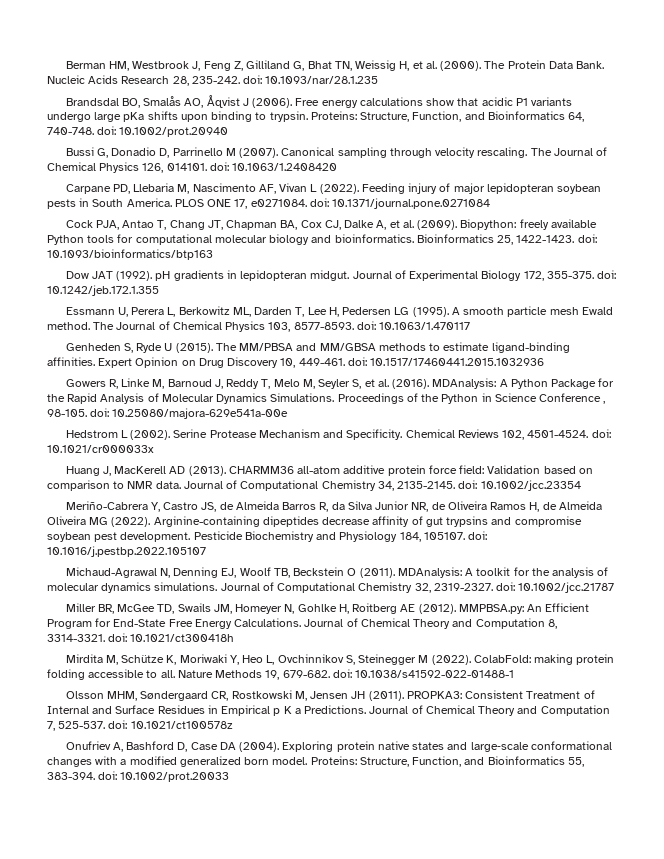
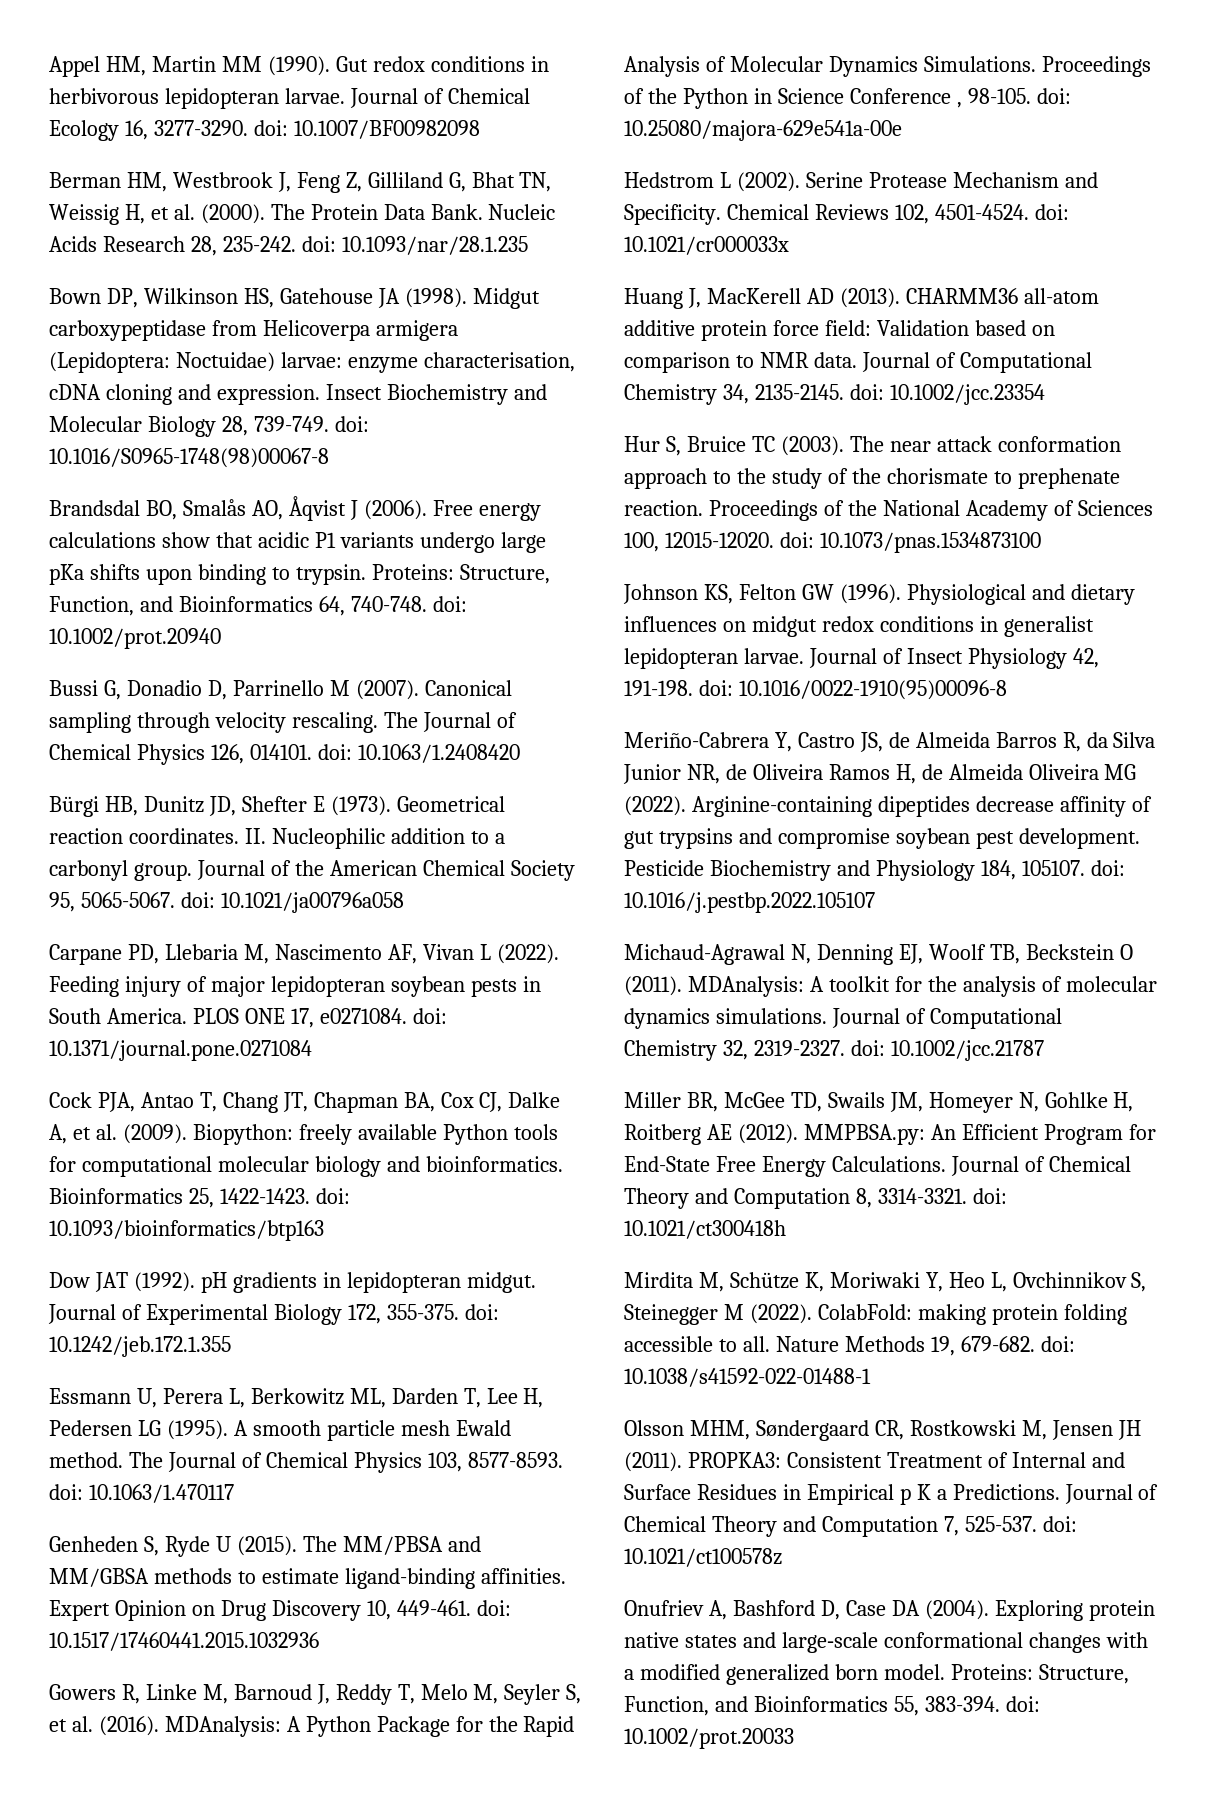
+ Appel HM, Martin MM (1990). Gut redox conditions in herbivorous lepidopteran larvae. Journal of Chemical Ecology 16, 3277-3290. doi: 10.1007/BF00982098
+ Bown DP, Wilkinson HS, Gatehouse JA (1998). Midgut carboxypeptidase from Helicoverpa armigera (Lepidoptera: Noctuidae) larvae: enzyme characterisation, cDNA cloning and expression. Insect Biochemistry and Molecular Biology 28, 739-749. doi: 10.1016/S0965-1748(98)00067-8
+ Bürgi HB, Dunitz JD, Shefter E (1973). Geometrical reaction coordinates. II. Nucleophilic addition to a carbonyl group. Journal of the American Chemical Society 95, 5065-5067. doi: 10.1021/ja00796a058
+ Hur S, Bruice TC (2003). The near attack conformation approach to the study of the chorismate to prephenate reaction. Proceedings of the National Academy of Sciences 100, 12015-12020. doi: 10.1073/pnas.1534873100
+ Johnson KS, Felton GW (1996). Physiological and dietary influences on midgut redox conditions in generalist lepidopteran larvae. Journal of Insect Physiology 42, 191-198. doi: 10.1016/0022-1910(95)00096-8

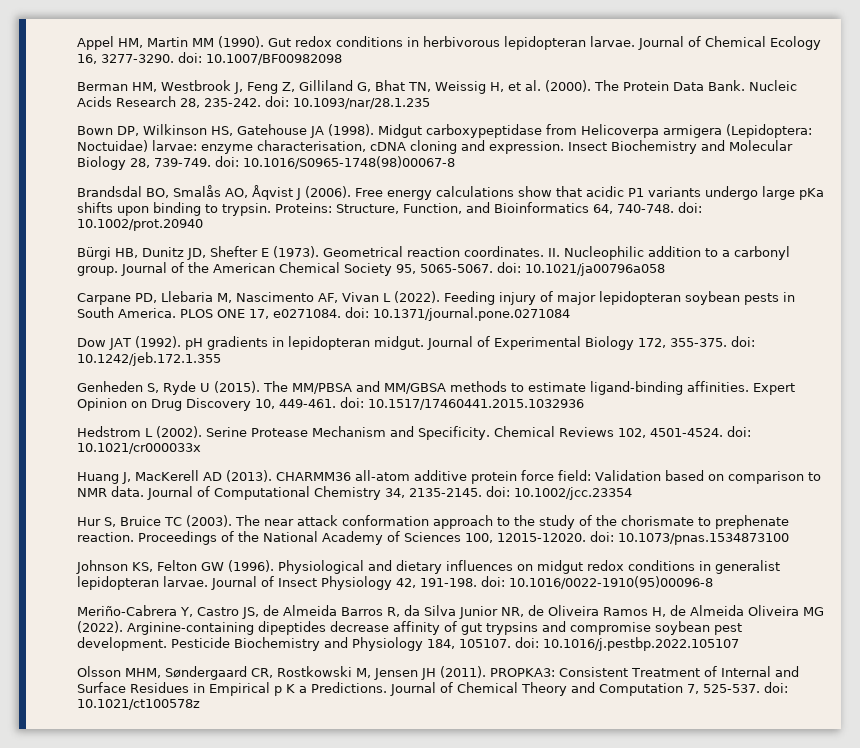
- Bussi G, Donadio D, Parrinello M (2007). Canonical sampling through velocity rescaling. The Journal of Chemical Physics 126, 014101. doi: 10.1063/1.2408420
- Cock PJA, Antao T, Chang JT, Chapman BA, Cox CJ, Dalke A, et al. (2009). Biopython: freely available Python tools for computational molecular biology and bioinformatics. Bioinformatics 25, 1422-1423. doi: 10.1093/bioinformatics/btp163
- Essmann U, Perera L, Berkowitz ML, Darden T, Lee H, Pedersen LG (1995). A smooth particle mesh Ewald method. The Journal of Chemical Physics 103, 8577-8593. doi: 10.1063/1.470117
- Gowers R, Linke M, Barnoud J, Reddy T, Melo M, Seyler S, et al. (2016). MDAnalysis: A Python Package for the Rapid Analysis of Molecular Dynamics Simulations. Proceedings of the Python in Science Conference , 98-105. doi: 10.25080/majora-629e541a-00e
- Michaud-Agrawal N, Denning EJ, Woolf TB, Beckstein O (2011). MDAnalysis: A toolkit for the analysis of molecular dynamics simulations. Journal of Computational Chemistry 32, 2319-2327. doi: 10.1002/jcc.21787
- Miller BR, McGee TD, Swails JM, Homeyer N, Gohlke H, Roitberg AE (2012). MMPBSA.py: An Efficient Program for End-State Free Energy Calculations. Journal of Chemical Theory and Computation 8, 3314-3321. doi: 10.1021/ct300418h
- Mirdita M, Schütze K, Moriwaki Y, Heo L, Ovchinnikov S, Steinegger M (2022). ColabFold: making protein folding accessible to all. Nature Methods 19, 679-682. doi: 10.1038/s41592-022-01488-1
- Onufriev A, Bashford D, Case DA (2004). Exploring protein native states and large‐scale conformational changes with a modified generalized born model. Proteins: Structure, Function, and Bioinformatics 55, 383-394. doi: 10.1002/prot.20033

